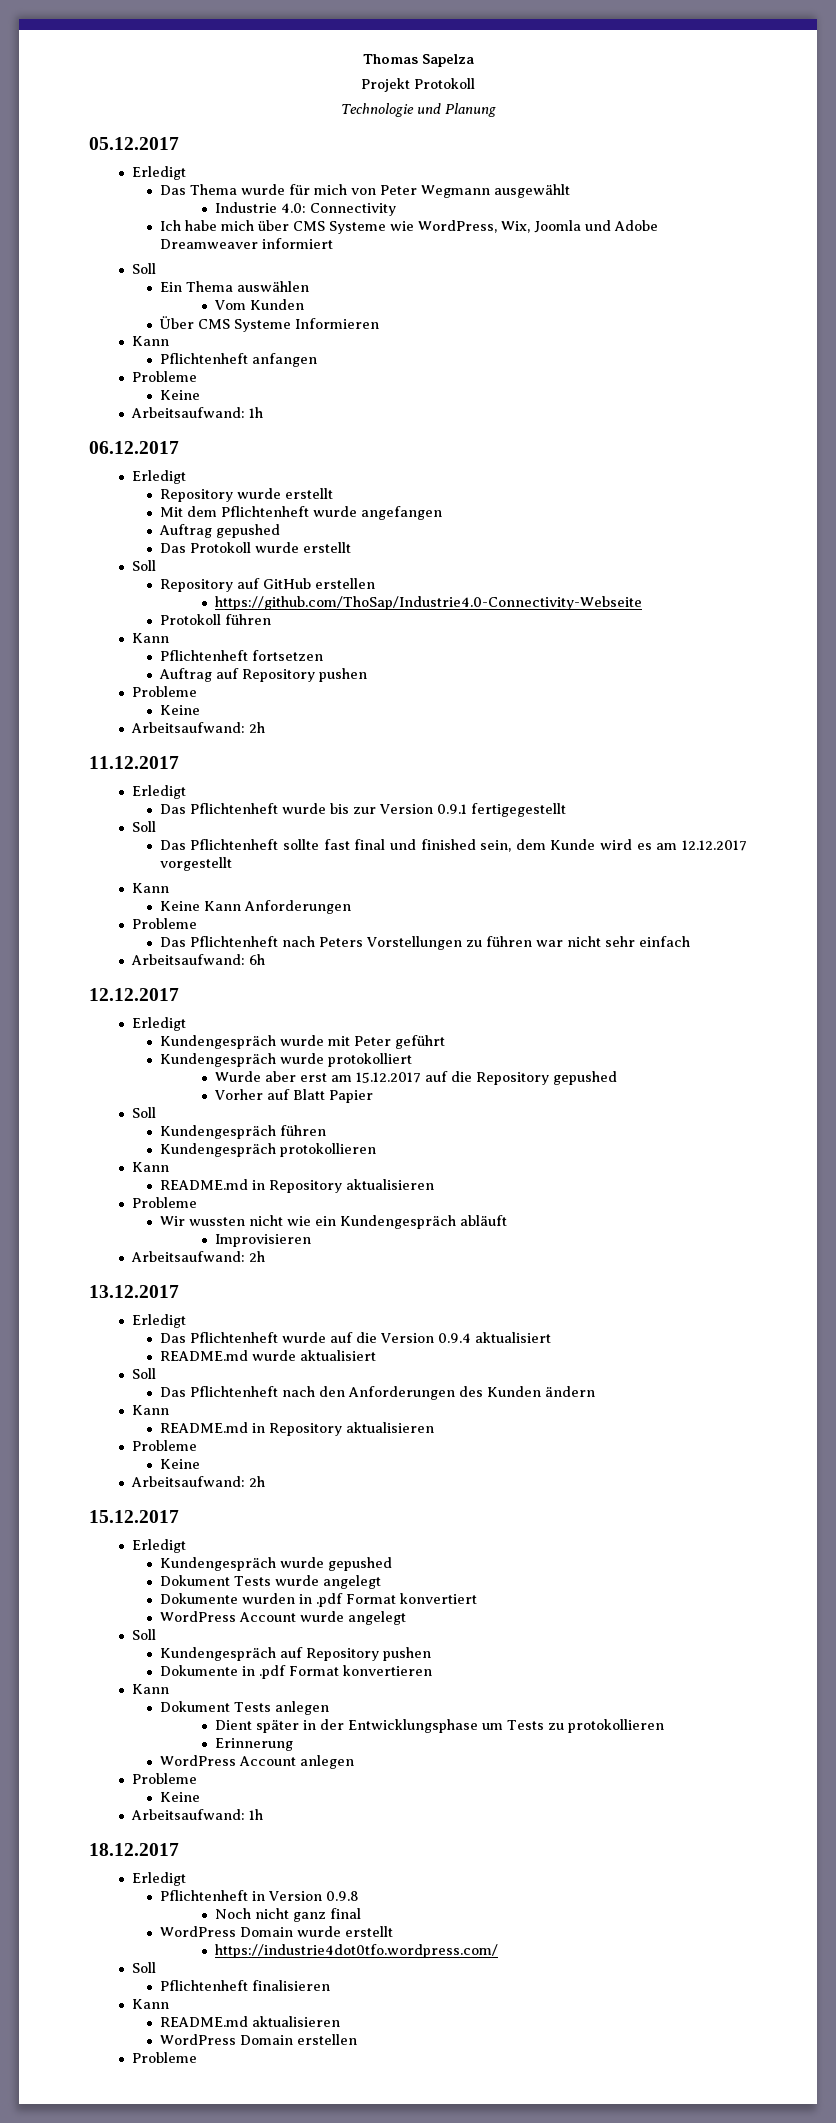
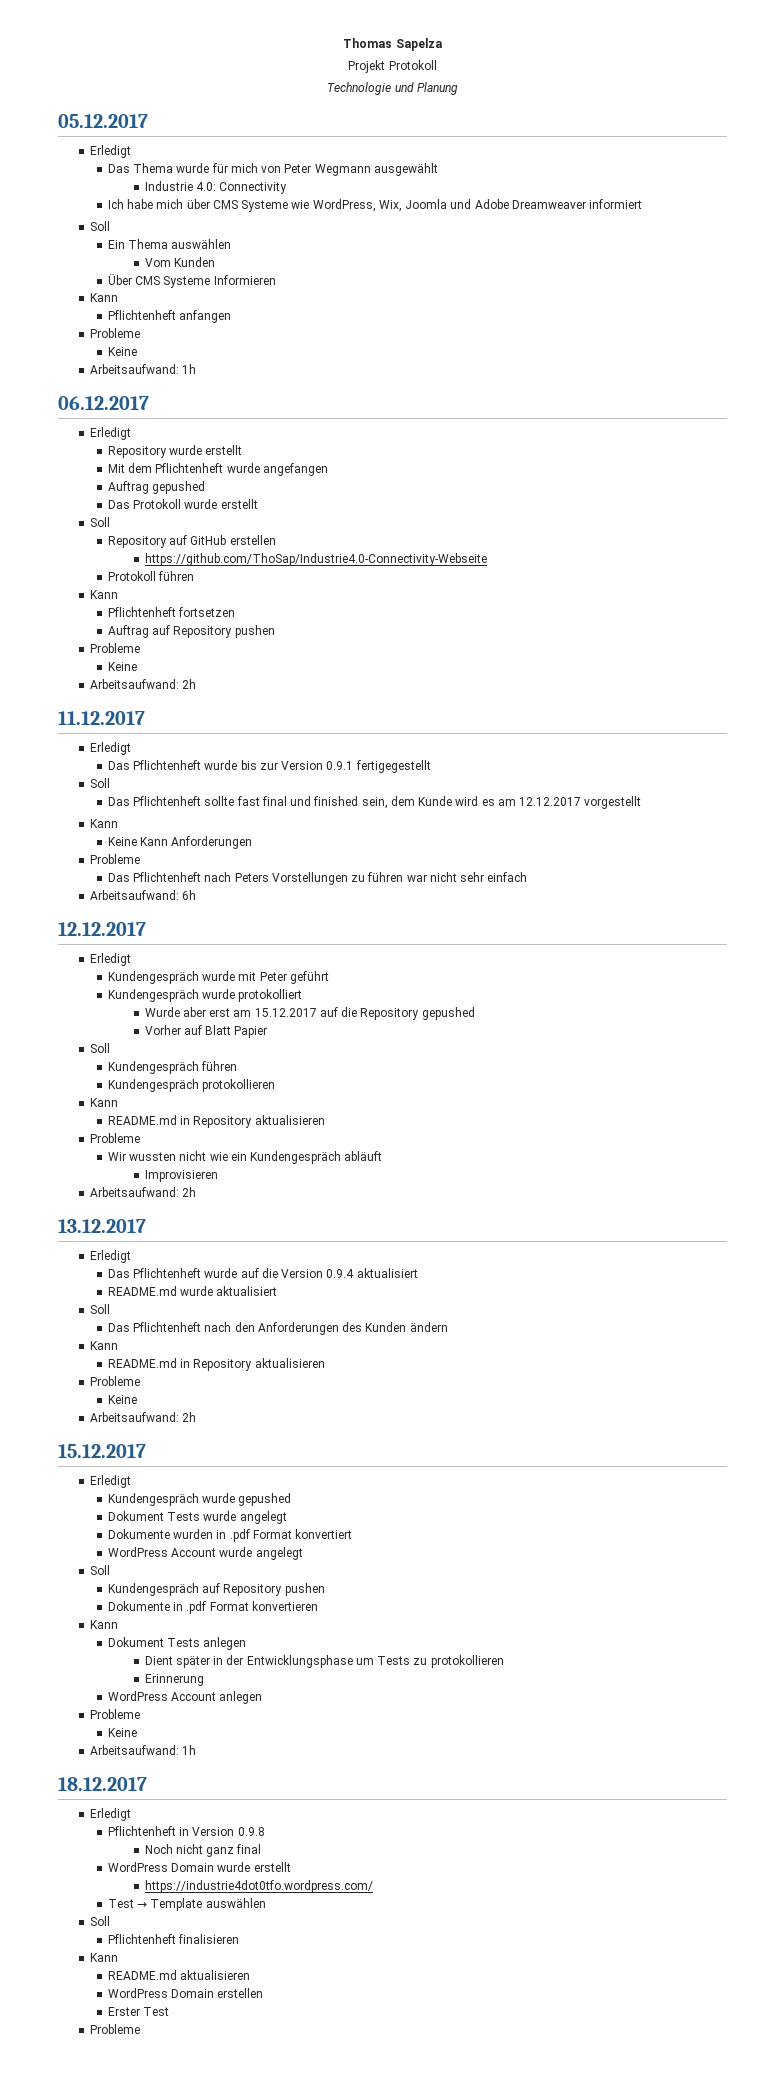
+ Test → Template auswählen
+ Erster Test

